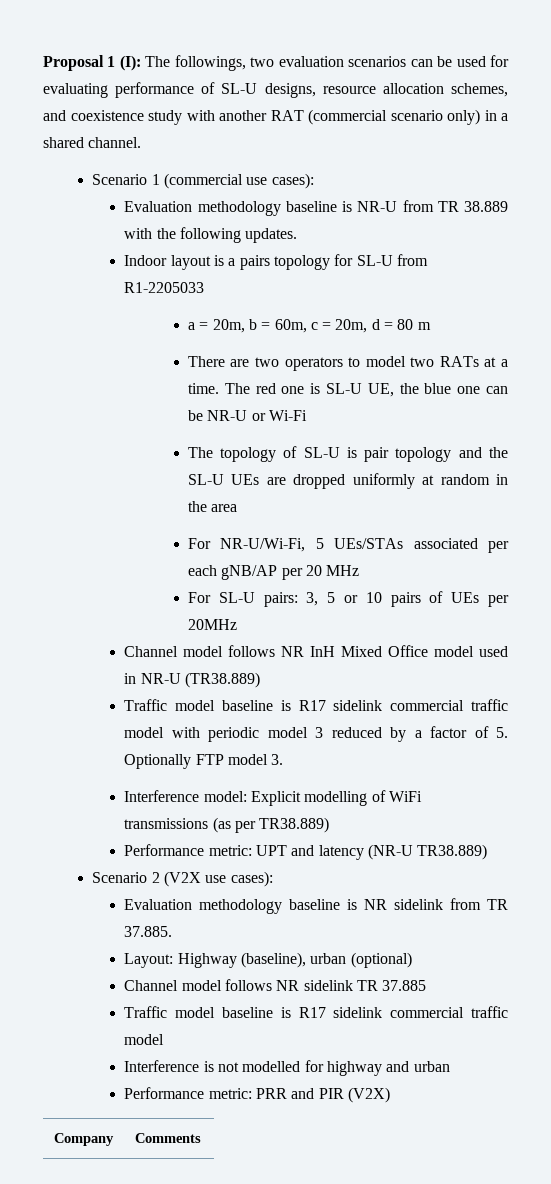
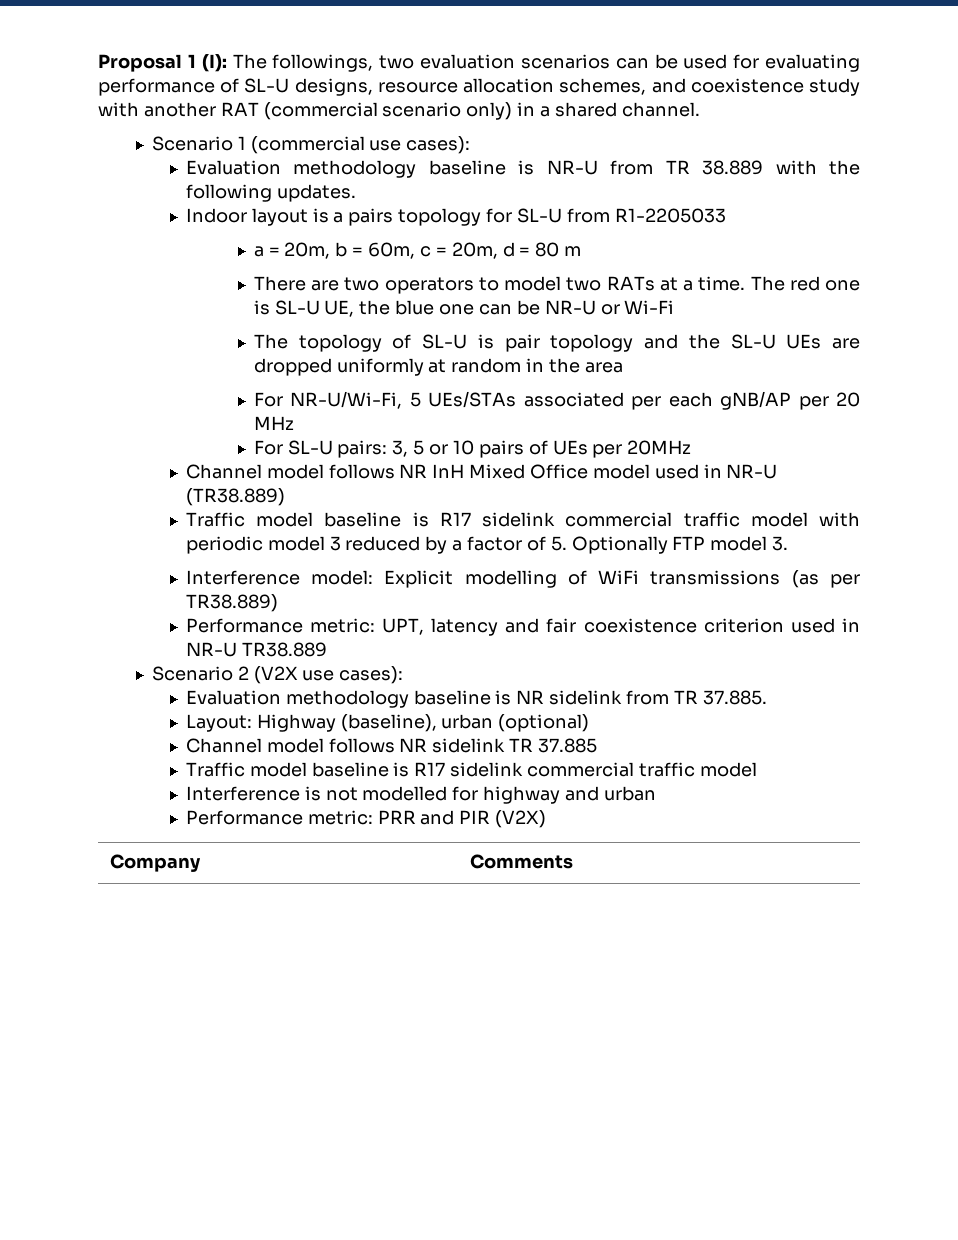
- Performance metric: UPT and latency (NR-U TR38.889)
+ Performance metric: UPT, latency and fair coexistence criterion used in NR-U TR38.889

